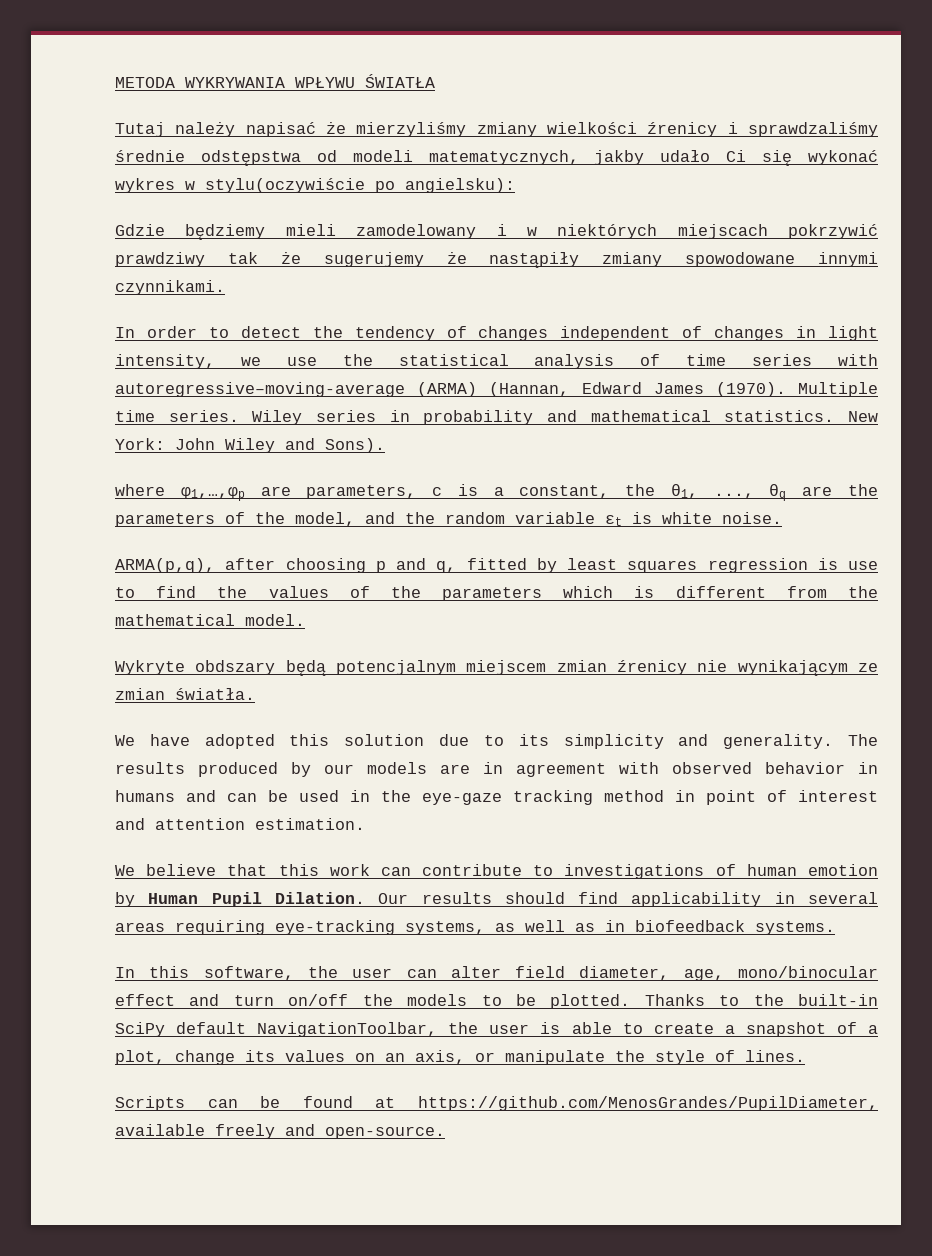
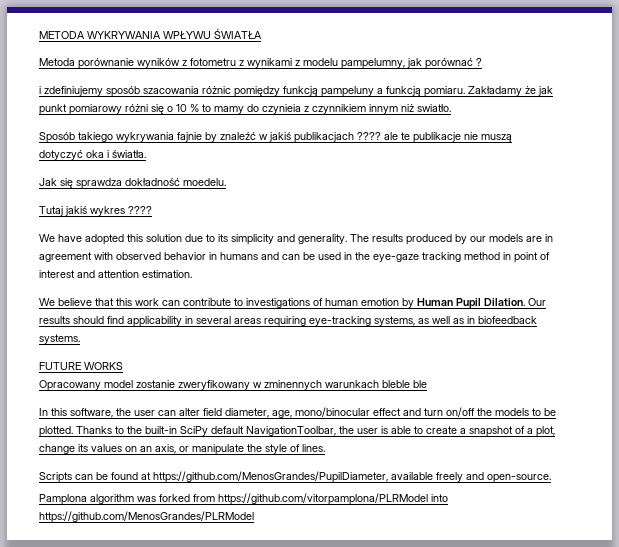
- Tutaj należy napisać że mierzyliśmy zmiany wielkości źrenicy i sprawdzaliśmy średnie odstępstwa od modeli matematycznych, jakby udało Ci się wykonać wykres w stylu(oczywiście po angielsku):
- Gdzie będziemy mieli zamodelowany i w niektórych miejscach pokrzywić prawdziwy tak że sugerujemy że nastąpiły zmiany spowodowane innymi czynnikami.
- In order to detect the tendency of changes independent of changes in light intensity, we use the statistical analysis of time series with autoregressive–moving-average (ARMA) (Hannan, Edward James (1970). Multiple time series. Wiley series in probability and mathematical statistics. New York: John Wiley and Sons).
- where φ1,…,φp are parameters, c is a constant, the θ1, ..., θq are the parameters of the model, and the random variable εt is white noise.
- ARMA(p,q), after choosing p and q, fitted by least squares regression is use to find the values of the parameters which is different from the mathematical model.
- Wykryte obdszary będą potencjalnym miejscem zmian źrenicy nie wynikającym ze zmian światła.
+ Metoda porównanie wyników z fotometru z wynikami z modelu pampelumny, jak porównać ?
+ i zdefiniujemy sposób szacowania różnic pomiędzy funkcją pampeluny a funkcją pomiaru. Zakładamy że jak punkt pomiarowy różni się o 10 % to mamy do czynieia z czynnikiem innym niż swiatło.
+ Sposób takiego wykrywania fajnie by znaleźć w jakiś publikacjach ???? ale te publikacje nie muszą dotyczyć oka i światła.
+ Jak się sprawdza dokładność moedelu.
+ Tutaj jakiś wykres ????
+ FUTURE WORKS
+ Opracowany model zostanie zweryfikowany w zminennych warunkach bleble ble
+ Pamplona algorithm was forked from https://github.com/vitorpamplona/PLRModel into https://github.com/MenosGrandes/PLRModel

